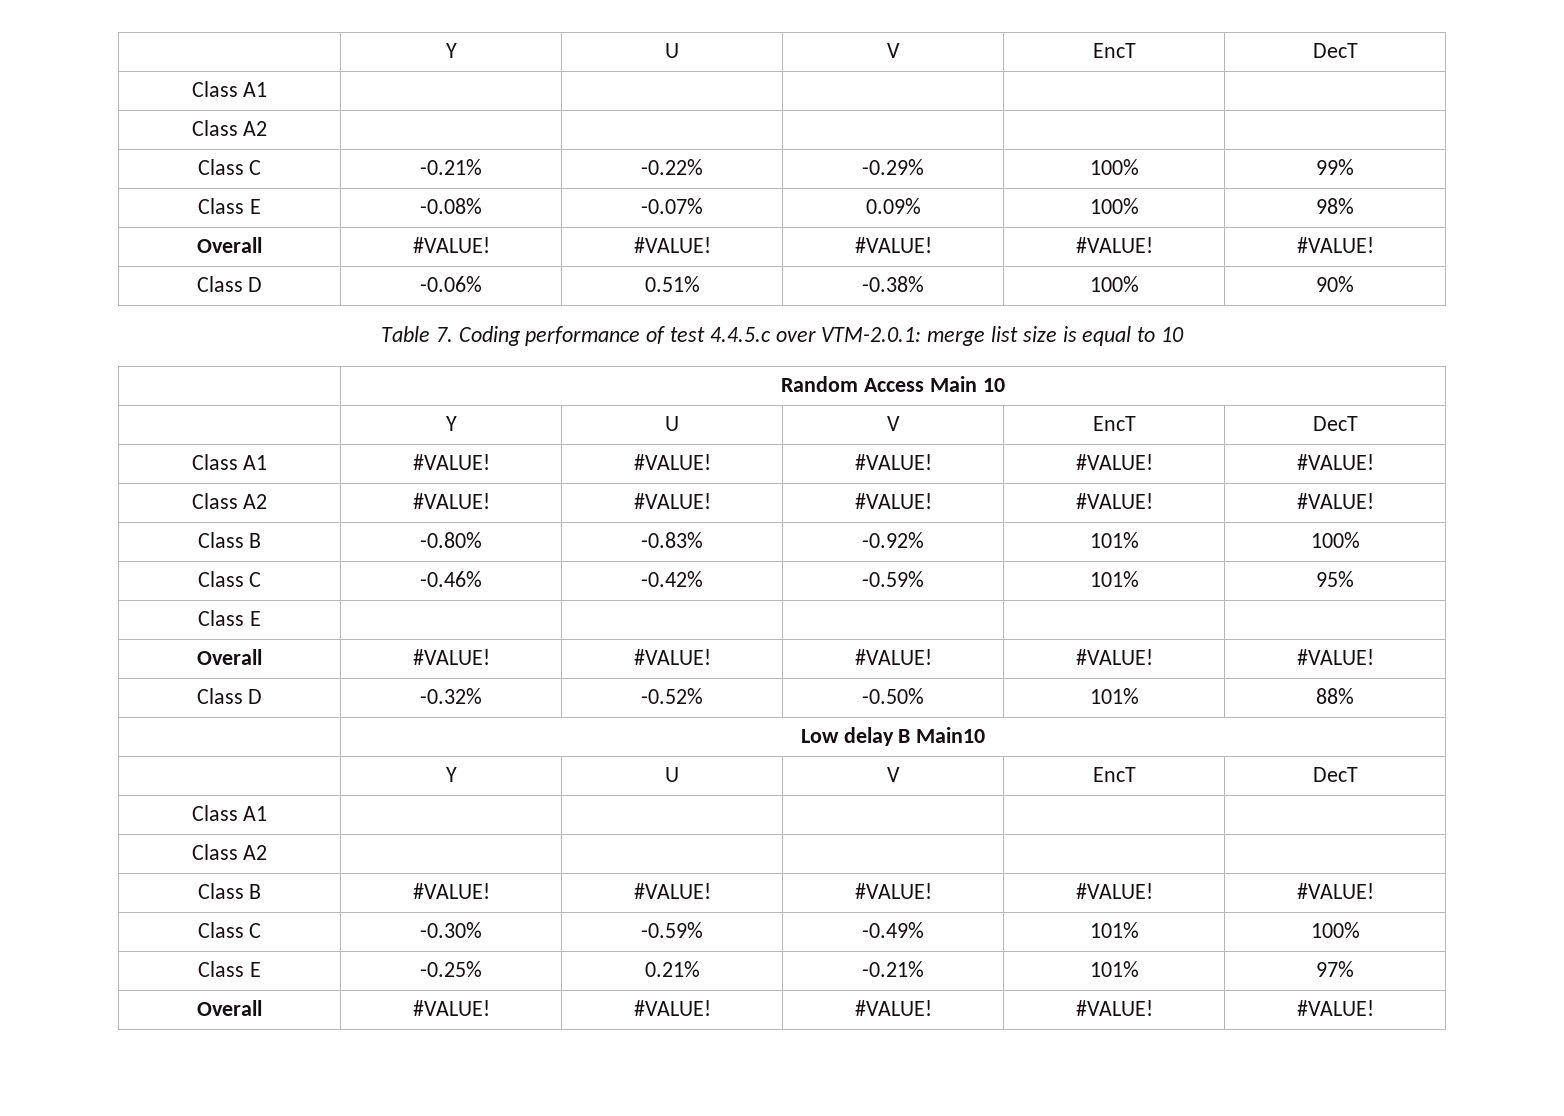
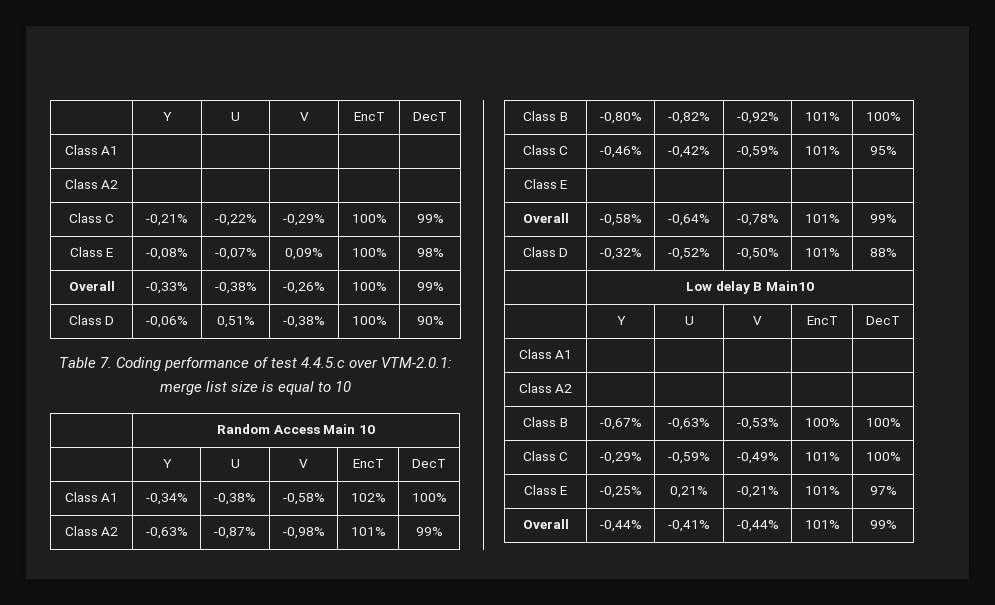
- Class C | -0.21% | -0.22% | -0.29% | 100% | 99%
+ Class C | -0,21% | -0,22% | -0,29% | 100% | 99%
- Class E | -0.08% | -0.07% | 0.09% | 100% | 98%
- Overall | #VALUE! | #VALUE! | #VALUE! | #VALUE! | #VALUE!
- Class D | -0.06% | 0.51% | -0.38% | 100% | 90%
+ Class E | -0,08% | -0,07% | 0,09% | 100% | 98%
+ Overall | -0,33% | -0,38% | -0,26% | 100% | 99%
+ Class D | -0,06% | 0,51% | -0,38% | 100% | 90%
- Class A1 | #VALUE! | #VALUE! | #VALUE! | #VALUE! | #VALUE!
- Class A2 | #VALUE! | #VALUE! | #VALUE! | #VALUE! | #VALUE!
- Class B | -0.80% | -0.83% | -0.92% | 101% | 100%
+ Class A1 | -0,34% | -0,38% | -0,58% | 102% | 100%
+ Class A2 | -0,63% | -0,87% | -0,98% | 101% | 99%
+ Class B | -0,80% | -0,82% | -0,92% | 101% | 100%
- Class C | -0.46% | -0.42% | -0.59% | 101% | 95%
+ Class C | -0,46% | -0,42% | -0,59% | 101% | 95%
  Class E | | | | |
- Overall | #VALUE! | #VALUE! | #VALUE! | #VALUE! | #VALUE!
- Class D | -0.32% | -0.52% | -0.50% | 101% | 88%
+ Overall | -0,58% | -0,64% | -0,78% | 101% | 99%
+ Class D | -0,32% | -0,52% | -0,50% | 101% | 88%
- Class B | #VALUE! | #VALUE! | #VALUE! | #VALUE! | #VALUE!
- Class C | -0.30% | -0.59% | -0.49% | 101% | 100%
+ Class B | -0,67% | -0,63% | -0,53% | 100% | 100%
+ Class C | -0,29% | -0,59% | -0,49% | 101% | 100%
- Class E | -0.25% | 0.21% | -0.21% | 101% | 97%
- Overall | #VALUE! | #VALUE! | #VALUE! | #VALUE! | #VALUE!
+ Class E | -0,25% | 0,21% | -0,21% | 101% | 97%
+ Overall | -0,44% | -0,41% | -0,44% | 101% | 99%

